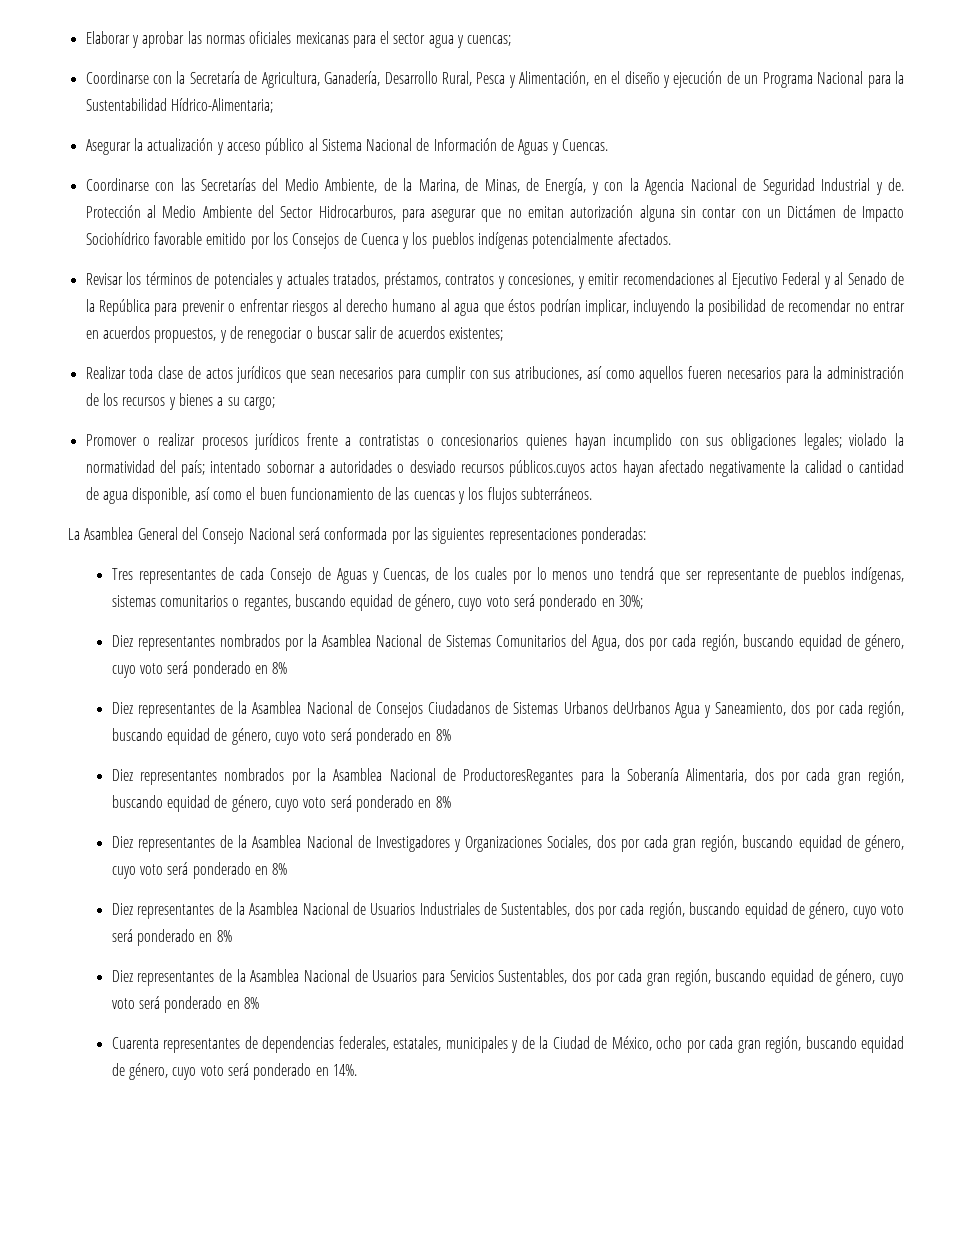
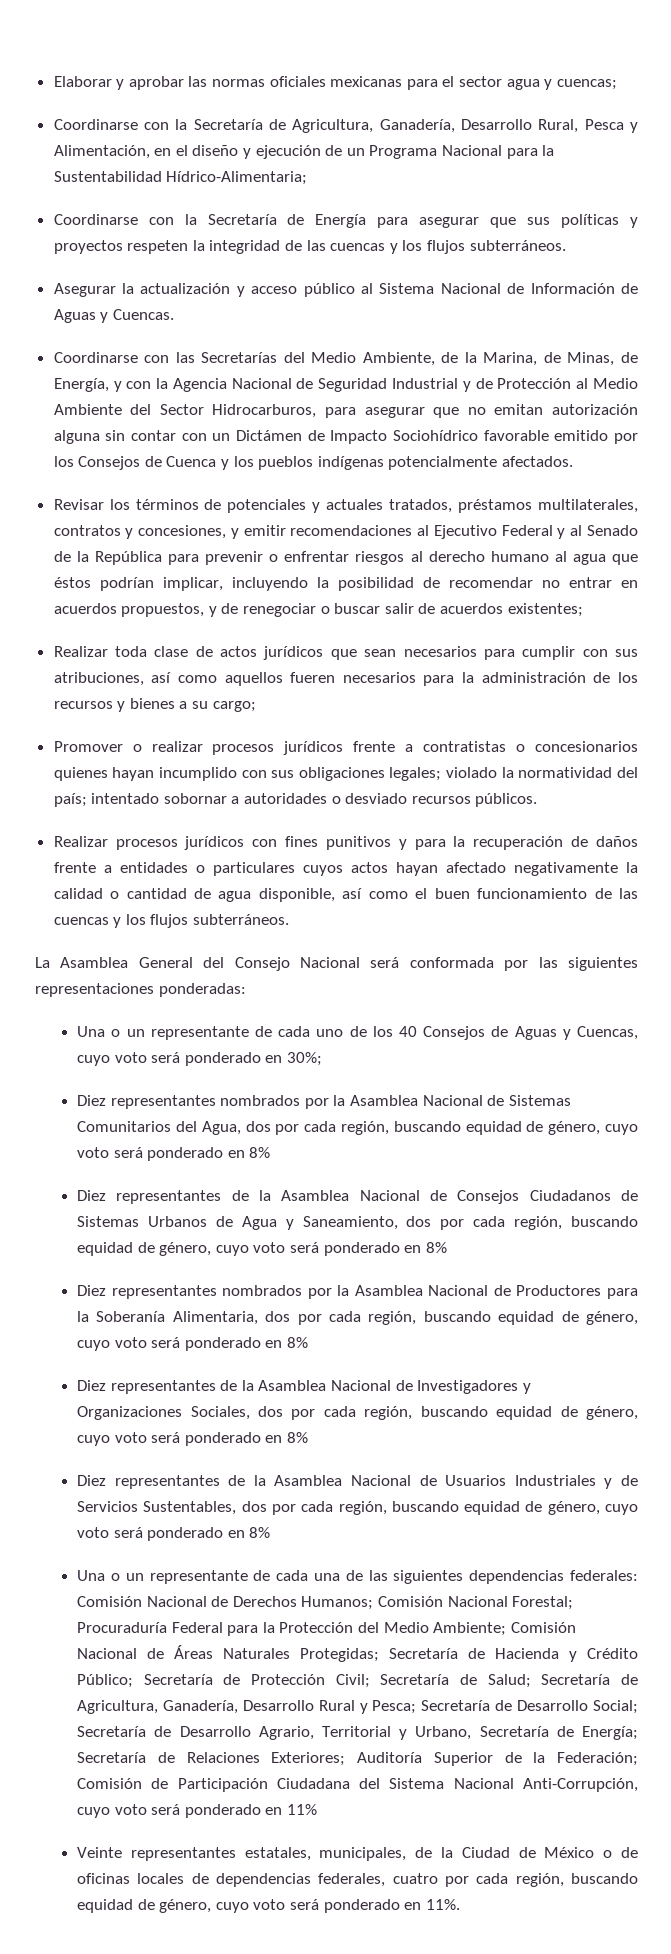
+ Coordinarse con la Secretaría de Energía para asegurar que sus políticas y proyectos respeten la integridad de las cuencas y los flujos subterráneos.
- Coordinarse con las Secretarías del Medio Ambiente, de la Marina, de Minas, de Energía, y con la Agencia Nacional de Seguridad Industrial y de. Protección al Medio Ambiente del Sector Hidrocarburos, para asegurar que no emitan autorización alguna sin contar con un Dictámen de Impacto Sociohídrico favorable emitido por los Consejos de Cuenca y los pueblos indígenas potencialmente afectados.
+ Coordinarse con las Secretarías del Medio Ambiente, de la Marina, de Minas, de Energía, y con la Agencia Nacional de Seguridad Industrial y de Protección al Medio Ambiente del Sector Hidrocarburos, para asegurar que no emitan autorización alguna sin contar con un Dictámen de Impacto Sociohídrico favorable emitido por los Consejos de Cuenca y los pueblos indígenas potencialmente afectados.
- Revisar los términos de potenciales y actuales tratados, préstamos, contratos y concesiones, y emitir recomendaciones al Ejecutivo Federal y al Senado de la República para prevenir o enfrentar riesgos al derecho humano al agua que éstos podrían implicar, incluyendo la posibilidad de recomendar no entrar en acuerdos propuestos, y de renegociar o buscar salir de acuerdos existentes;
+ Revisar los términos de potenciales y actuales tratados, préstamos multilaterales, contratos y concesiones, y emitir recomendaciones al Ejecutivo Federal y al Senado de la República para prevenir o enfrentar riesgos al derecho humano al agua que éstos podrían implicar, incluyendo la posibilidad de recomendar no entrar en acuerdos propuestos, y de renegociar o buscar salir de acuerdos existentes;
- Promover o realizar procesos jurídicos frente a contratistas o concesionarios quienes hayan incumplido con sus obligaciones legales; violado la normatividad del país; intentado sobornar a autoridades o desviado recursos públicos.cuyos actos hayan afectado negativamente la calidad o cantidad de agua disponible, así como el buen funcionamiento de las cuencas y los flujos subterráneos.
+ Promover o realizar procesos jurídicos frente a contratistas o concesionarios quienes hayan incumplido con sus obligaciones legales; violado la normatividad del país; intentado sobornar a autoridades o desviado recursos públicos.
+ Realizar procesos jurídicos con fines punitivos y para la recuperación de daños frente a entidades o particulares cuyos actos hayan afectado negativamente la calidad o cantidad de agua disponible, así como el buen funcionamiento de las cuencas y los flujos subterráneos.
- Tres representantes de cada Consejo de Aguas y Cuencas, de los cuales por lo menos uno tendrá que ser representante de pueblos indígenas, sistemas comunitarios o regantes, buscando equidad de género, cuyo voto será ponderado en 30%;
+ Una o un representante de cada uno de los 40 Consejos de Aguas y Cuencas, cuyo voto será ponderado en 30%;
- Diez representantes de la Asamblea Nacional de Consejos Ciudadanos de Sistemas Urbanos deUrbanos Agua y Saneamiento, dos por cada región, buscando equidad de género, cuyo voto será ponderado en 8%
+ Diez representantes de la Asamblea Nacional de Consejos Ciudadanos de Sistemas Urbanos de Agua y Saneamiento, dos por cada región, buscando equidad de género, cuyo voto será ponderado en 8%
- Diez representantes nombrados por la Asamblea Nacional de ProductoresRegantes para la Soberanía Alimentaria, dos por cada gran región, buscando equidad de género, cuyo voto será ponderado en 8%
+ Diez representantes nombrados por la Asamblea Nacional de Productores para la Soberanía Alimentaria, dos por cada región, buscando equidad de género, cuyo voto será ponderado en 8%
- Diez representantes de la Asamblea Nacional de Investigadores y Organizaciones Sociales, dos por cada gran región, buscando equidad de género, cuyo voto será ponderado en 8%
+ Diez representantes de la Asamblea Nacional de Investigadores y Organizaciones Sociales, dos por cada región, buscando equidad de género, cuyo voto será ponderado en 8%
- Diez representantes de la Asamblea Nacional de Usuarios Industriales de Sustentables, dos por cada región, buscando equidad de género, cuyo voto será ponderado en 8%
+ Diez representantes de la Asamblea Nacional de Usuarios Industriales y de Servicios Sustentables, dos por cada región, buscando equidad de género, cuyo voto será ponderado en 8%
- Diez representantes de la Asamblea Nacional de Usuarios para Servicios Sustentables, dos por cada gran región, buscando equidad de género, cuyo voto será ponderado en 8%
- Cuarenta representantes de dependencias federales, estatales, municipales y de la Ciudad de México, ocho por cada gran región, buscando equidad de género, cuyo voto será ponderado en 14%.
+ Una o un representante de cada una de las siguientes dependencias federales: Comisión Nacional de Derechos Humanos; Comisión Nacional Forestal; Procuraduría Federal para la Protección del Medio Ambiente; Comisión Nacional de Áreas Naturales Protegidas; Secretaría de Hacienda y Crédito Público; Secretaría de Protección Civil; Secretaría de Salud; Secretaría de Agricultura, Ganadería, Desarrollo Rural y Pesca; Secretaría de Desarrollo Social; Secretaría de Desarrollo Agrario, Territorial y Urbano, Secretaría de Energía; Secretaría de Relaciones Exteriores; Auditoría Superior de la Federación; Comisión de Participación Ciudadana del Sistema Nacional Anti-Corrupción, cuyo voto será ponderado en 11%
+ Veinte representantes estatales, municipales, de la Ciudad de México o de oficinas locales de dependencias federales, cuatro por cada región, buscando equidad de género, cuyo voto será ponderado en 11%.

